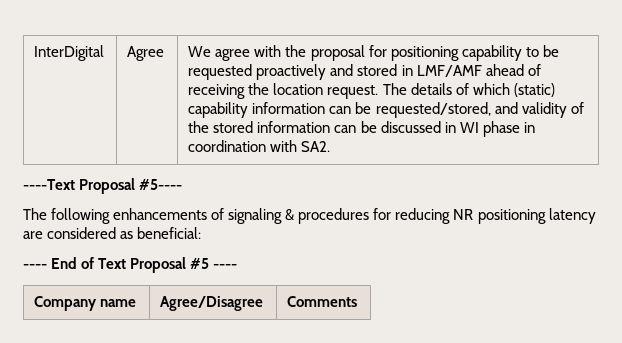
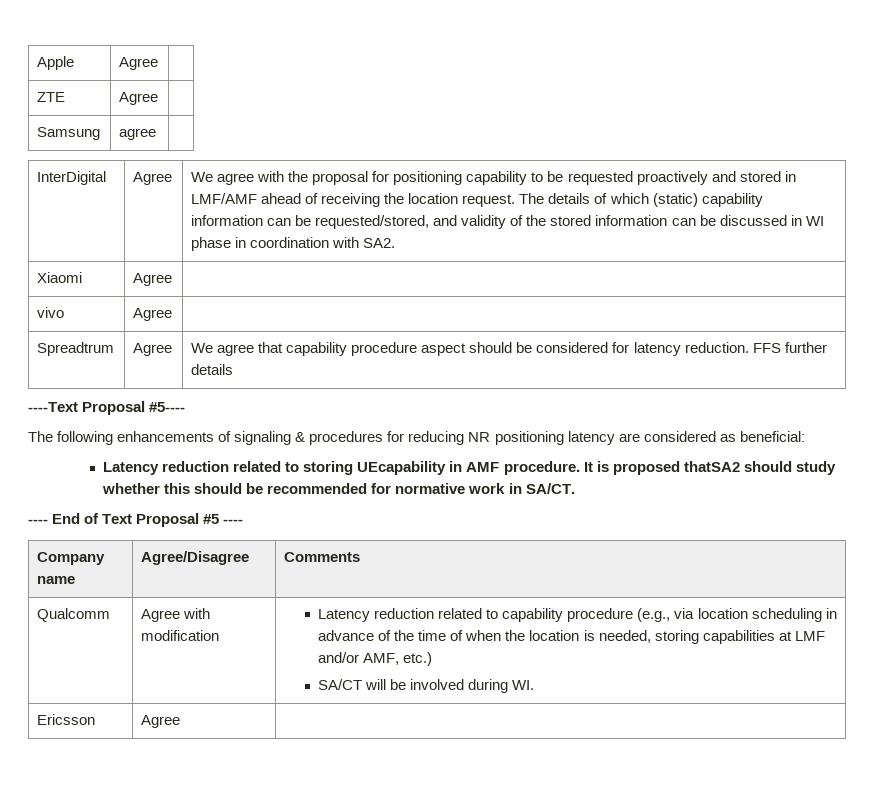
+ Apple | Agree |
+ ZTE | Agree |
+ Samsung | agree |
+ Xiaomi | Agree |
+ vivo | Agree |
+ Spreadtrum | Agree | We agree that capability procedure aspect should be considered for latency reduction. FFS further details
+ Latency reduction related to storing UEcapability in AMF procedure. It is proposed thatSA2 should study whether this should be recommended for normative work in SA/CT.
+ Qualcomm | Agree with modification | Latency reduction related to capability procedure (e.g., via location scheduling in advance of the time of when the location is needed, storing capabilities at LMF and/or AMF, etc.)
+ SA/CT will be involved during WI.
+ Ericsson | Agree |

